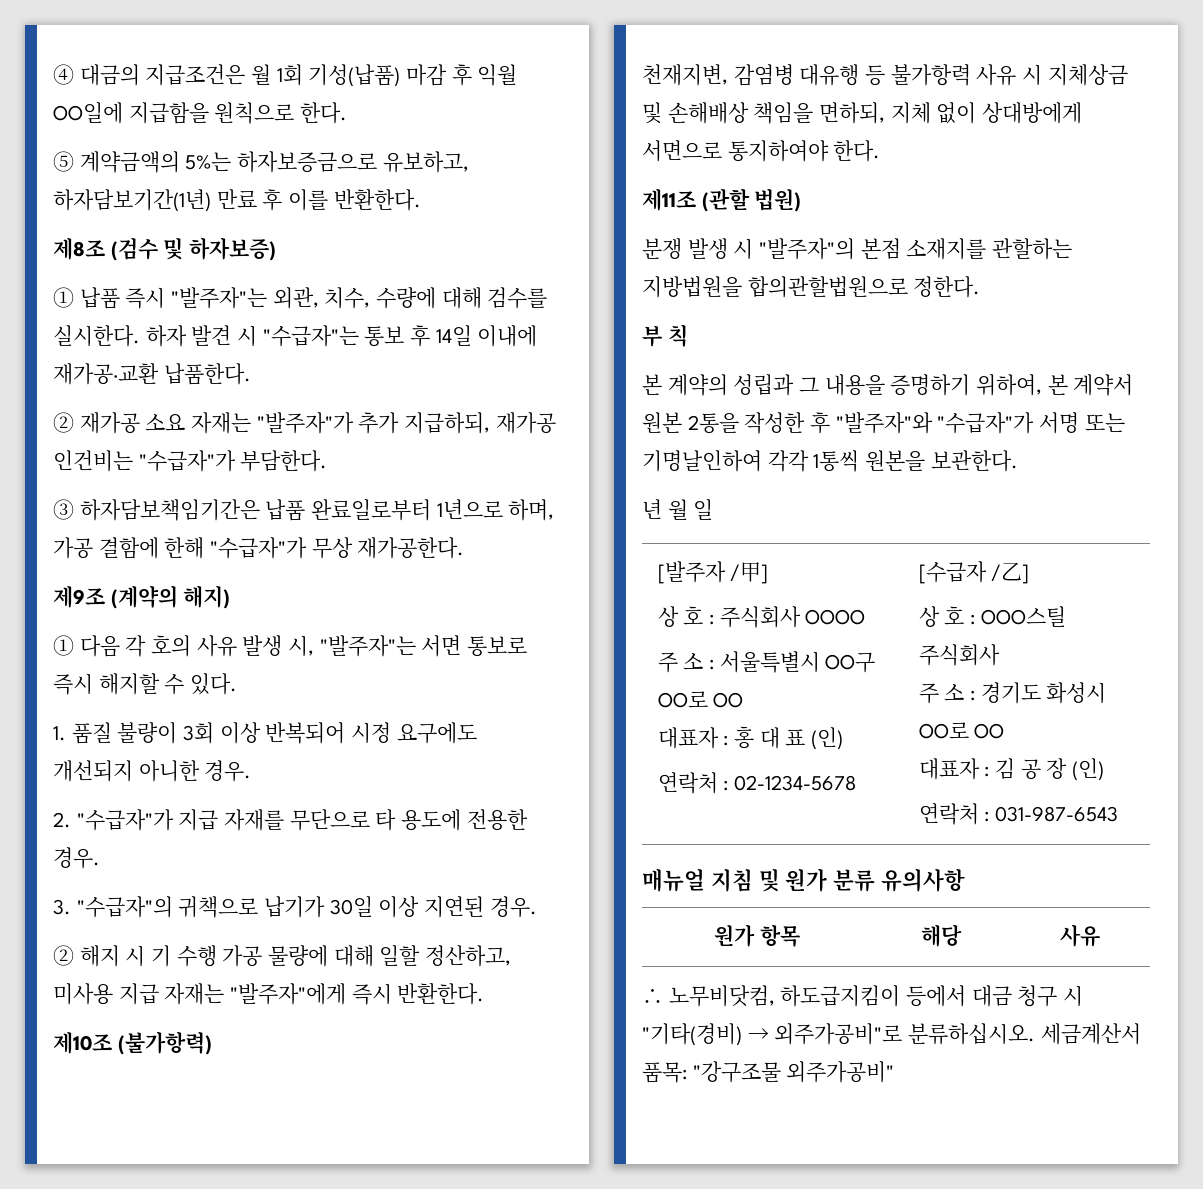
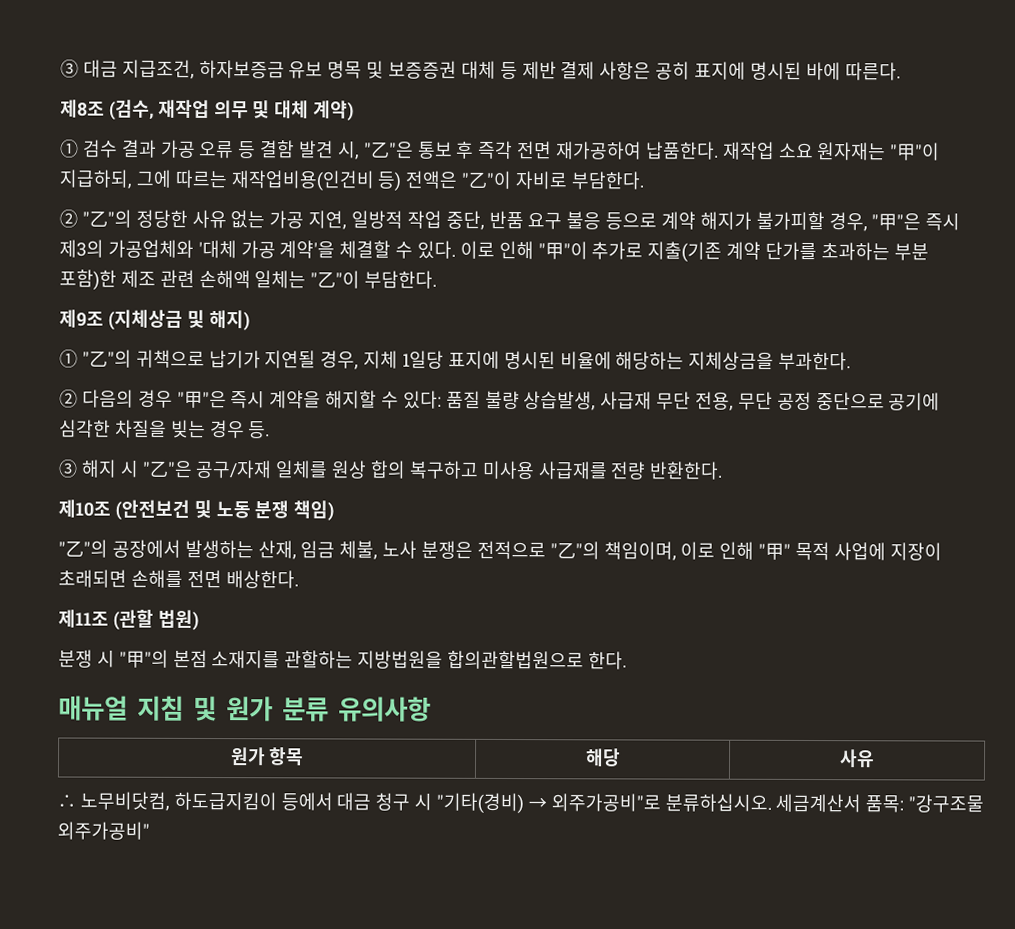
- ④ 대금의 지급조건은 월 1회 기성(납품) 마감 후 익월 OO일에 지급함을 원칙으로 한다.
- ⑤ 계약금액의 5%는 하자보증금으로 유보하고, 하자담보기간(1년) 만료 후 이를 반환한다.
- 제8조 (검수 및 하자보증)
- ① 납품 즉시 "발주자"는 외관, 치수, 수량에 대해 검수를 실시한다. 하자 발견 시 "수급자"는 통보 후 14일 이내에 재가공·교환 납품한다.
- ② 재가공 소요 자재는 "발주자"가 추가 지급하되, 재가공 인건비는 "수급자"가 부담한다.
- ③ 하자담보책임기간은 납품 완료일로부터 1년으로 하며, 가공 결함에 한해 "수급자"가 무상 재가공한다.
+ ③ 대금 지급조건, 하자보증금 유보 명목 및 보증증권 대체 등 제반 결제 사항은 공히 표지에 명시된 바에 따른다.
+ 제8조 (검수, 재작업 의무 및 대체 계약)
+ ① 검수 결과 가공 오류 등 결함 발견 시, "乙"은 통보 후 즉각 전면 재가공하여 납품한다. 재작업 소요 원자재는 "甲"이 지급하되, 그에 따르는 재작업비용(인건비 등) 전액은 "乙"이 자비로 부담한다.
+ ② "乙"의 정당한 사유 없는 가공 지연, 일방적 작업 중단, 반품 요구 불응 등으로 계약 해지가 불가피할 경우, "甲"은 즉시 제3의 가공업체와 '대체 가공 계약'을 체결할 수 있다. 이로 인해 "甲"이 추가로 지출(기존 계약 단가를 초과하는 부분 포함)한 제조 관련 손해액 일체는 "乙"이 부담한다.
- 제9조 (계약의 해지)
+ 제9조 (지체상금 및 해지)
- ① 다음 각 호의 사유 발생 시, "발주자"는 서면 통보로 즉시 해지할 수 있다.
- 1. 품질 불량이 3회 이상 반복되어 시정 요구에도 개선되지 아니한 경우.
- 2. "수급자"가 지급 자재를 무단으로 타 용도에 전용한 경우.
- 3. "수급자"의 귀책으로 납기가 30일 이상 지연된 경우.
- ② 해지 시 기 수행 가공 물량에 대해 일할 정산하고, 미사용 지급 자재는 "발주자"에게 즉시 반환한다.
- 제10조 (불가항력)
- 천재지변, 감염병 대유행 등 불가항력 사유 시 지체상금 및 손해배상 책임을 면하되, 지체 없이 상대방에게 서면으로 통지하여야 한다.
+ ① "乙"의 귀책으로 납기가 지연될 경우, 지체 1일당 표지에 명시된 비율에 해당하는 지체상금을 부과한다.
+ ② 다음의 경우 "甲"은 즉시 계약을 해지할 수 있다: 품질 불량 상습발생, 사급재 무단 전용, 무단 공정 중단으로 공기에 심각한 차질을 빚는 경우 등.
+ ③ 해지 시 "乙"은 공구/자재 일체를 원상 합의 복구하고 미사용 사급재를 전량 반환한다.
+ 제10조 (안전보건 및 노동 분쟁 책임)
+ "乙"의 공장에서 발생하는 산재, 임금 체불, 노사 분쟁은 전적으로 "乙"의 책임이며, 이로 인해 "甲" 목적 사업에 지장이 초래되면 손해를 전면 배상한다.
- 분쟁 발생 시 "발주자"의 본점 소재지를 관할하는 지방법원을 합의관할법원으로 정한다.
- 부 칙
- 본 계약의 성립과 그 내용을 증명하기 위하여, 본 계약서 원본 2통을 작성한 후 "발주자"와 "수급자"가 서명 또는 기명날인하여 각각 1통씩 원본을 보관한다.
- 년 월 일
- [발주자 /甲]
- 상 호 : 주식회사 OOOO
- 주 소 : 서울특별시 OO구 OO로 OO
- 대표자 : 홍 대 표 (인)
- 연락처 : 02-1234-5678 | [수급자 /乙]
- 상 호 : OOO스틸 주식회사
- 주 소 : 경기도 화성시 OO로 OO
- 대표자 : 김 공 장 (인)
- 연락처 : 031-987-6543
+ 분쟁 시 "甲"의 본점 소재지를 관할하는 지방법원을 합의관할법원으로 한다.

